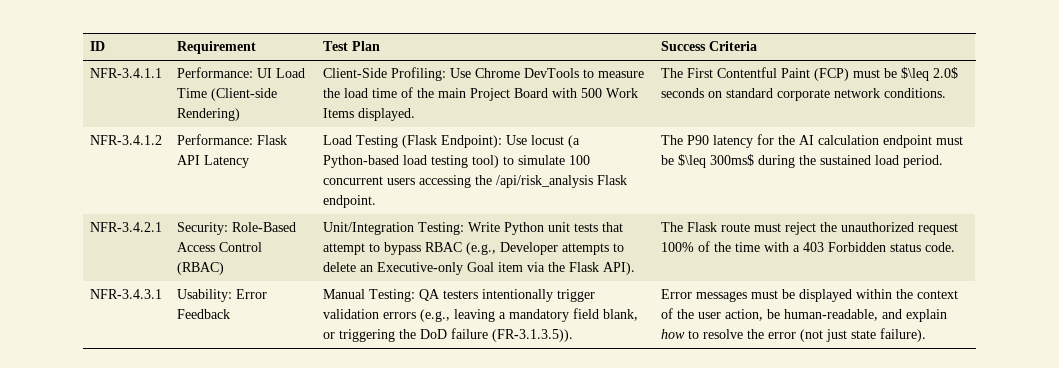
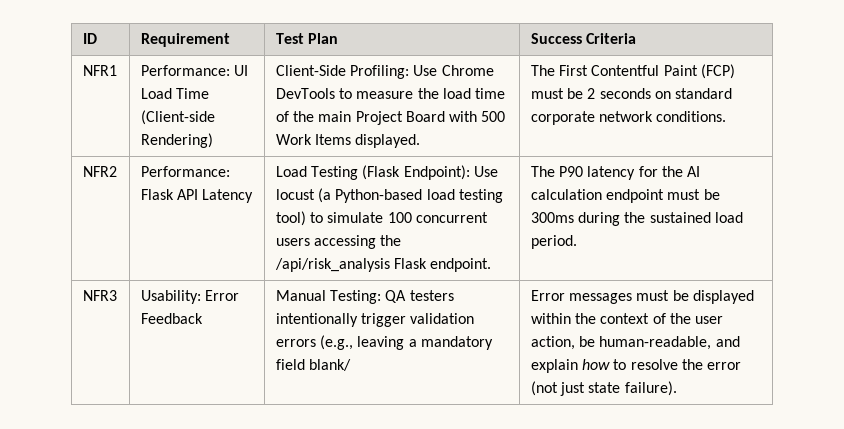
- NFR-3.4.1.1
+ NFR1
- The First Contentful Paint (FCP) must be $\leq 2.0$ seconds on standard corporate network conditions.
+ The First Contentful Paint (FCP) must be 2 seconds on standard corporate network conditions.
- NFR-3.4.1.2
+ NFR2
- The P90 latency for the AI calculation endpoint must be $\leq 300ms$ during the sustained load period.
+ The P90 latency for the AI calculation endpoint must be 300ms during the sustained load period.
- NFR-3.4.2.1 | Security: Role-Based Access Control (RBAC) | Unit/Integration Testing: Write Python unit tests that attempt to bypass RBAC (e.g., Developer attempts to delete an Executive-only Goal item via the Flask API). | The Flask route must reject the unauthorized request 100% of the time with a 403 Forbidden status code.
- NFR-3.4.3.1
+ NFR3
- Manual Testing: QA testers intentionally trigger validation errors (e.g., leaving a mandatory field blank, or triggering the DoD failure (FR-3.1.3.5)).
+ Manual Testing: QA testers intentionally trigger validation errors (e.g., leaving a mandatory field blank/

